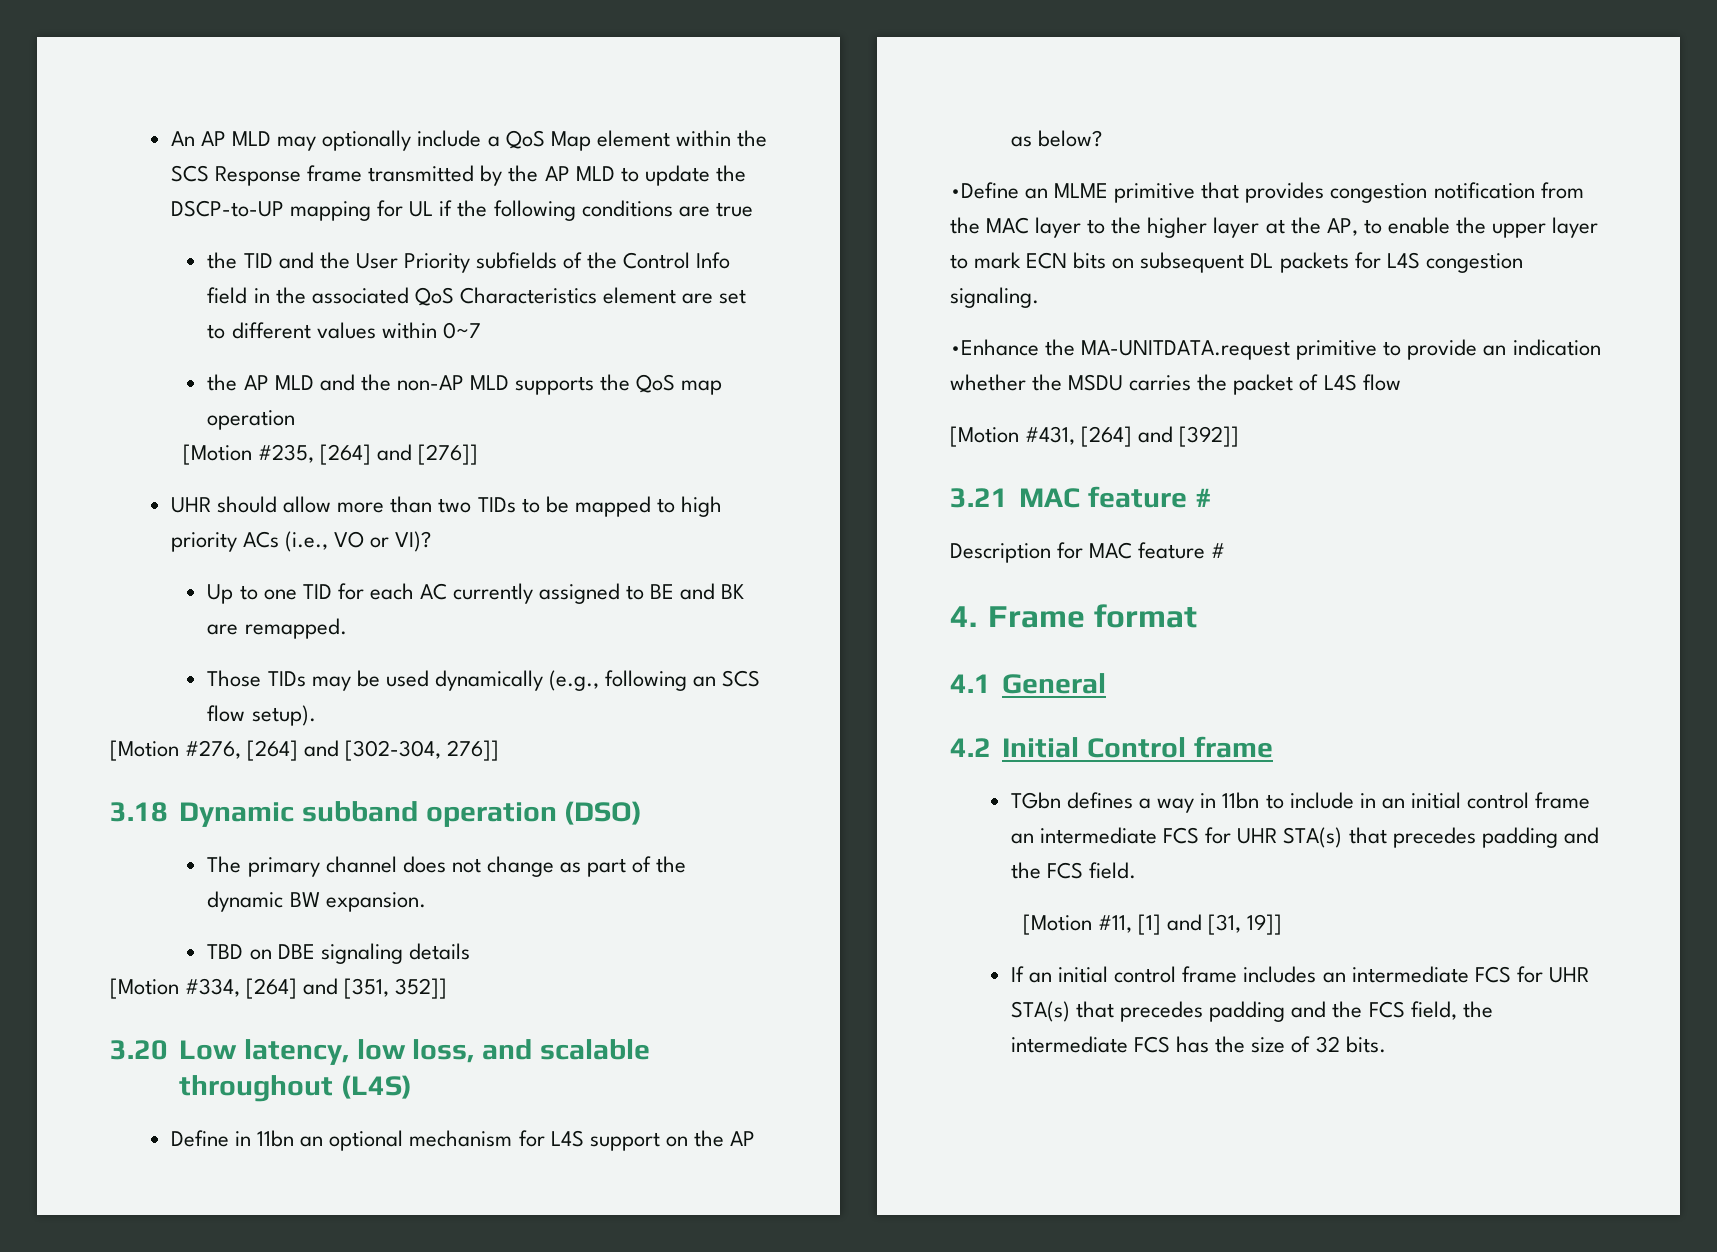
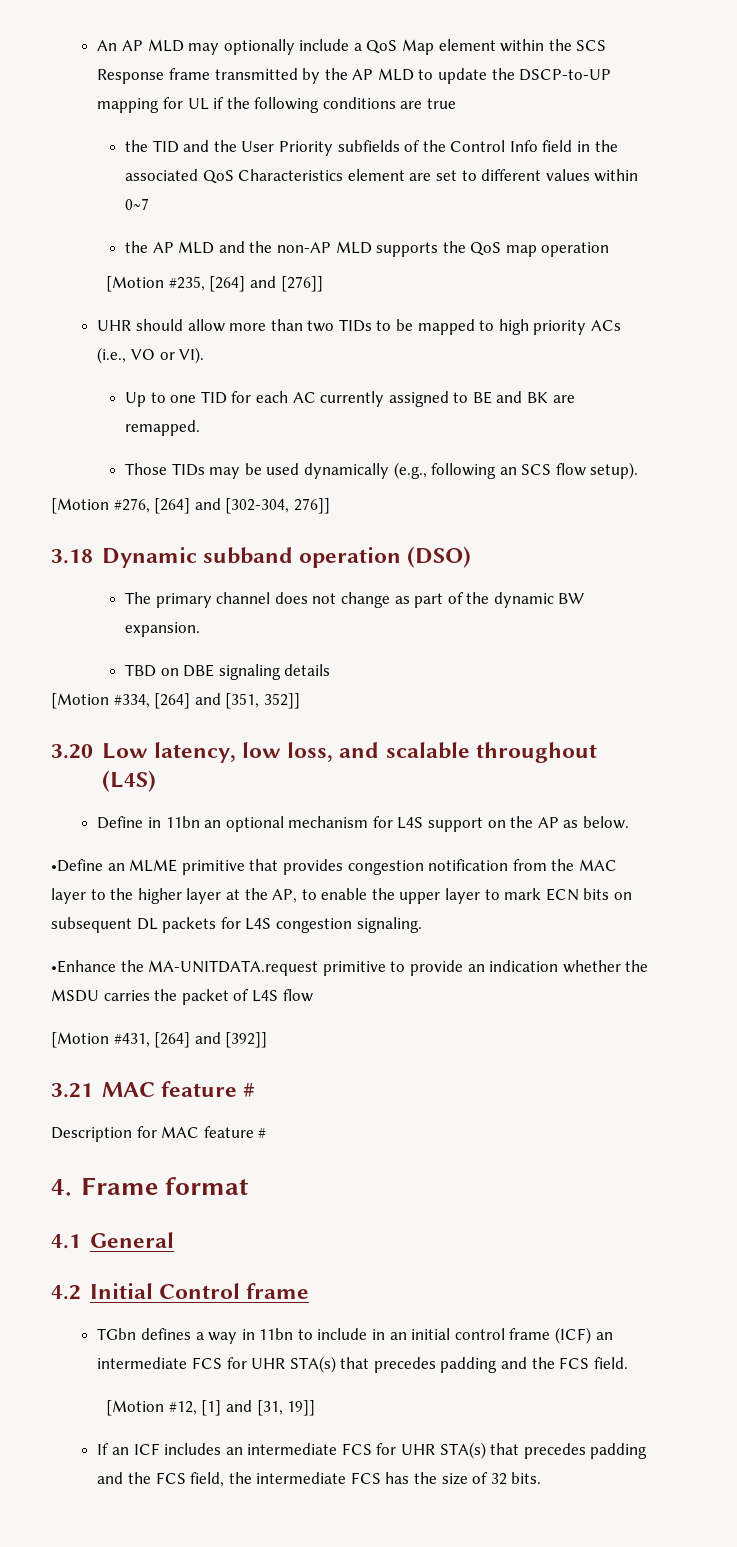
- UHR should allow more than two TIDs to be mapped to high priority ACs (i.e., VO or VI)?
+ UHR should allow more than two TIDs to be mapped to high priority ACs (i.e., VO or VI).
- Define in 11bn an optional mechanism for L4S support on the AP as below?
+ Define in 11bn an optional mechanism for L4S support on the AP as below.
- TGbn defines a way in 11bn to include in an initial control frame an intermediate FCS for UHR STA(s) that precedes padding and the FCS field.
+ TGbn defines a way in 11bn to include in an initial control frame (ICF) an intermediate FCS for UHR STA(s) that precedes padding and the FCS field.
- [Motion #11, [1] and [31, 19]]
+ [Motion #12, [1] and [31, 19]]
- If an initial control frame includes an intermediate FCS for UHR STA(s) that precedes padding and the FCS field, the intermediate FCS has the size of 32 bits.
+ If an ICF includes an intermediate FCS for UHR STA(s) that precedes padding and the FCS field, the intermediate FCS has the size of 32 bits.

